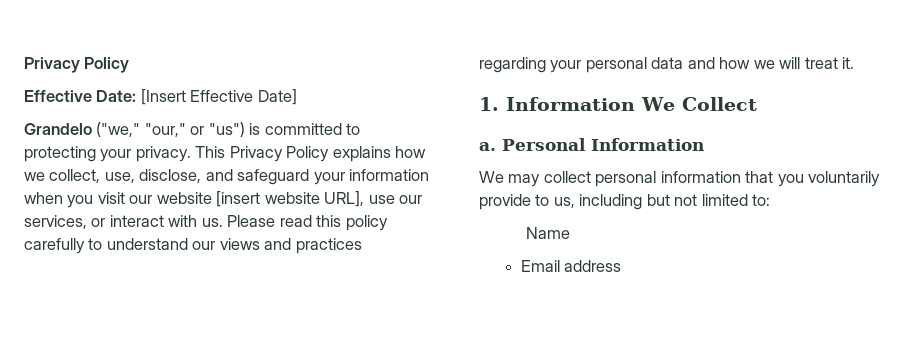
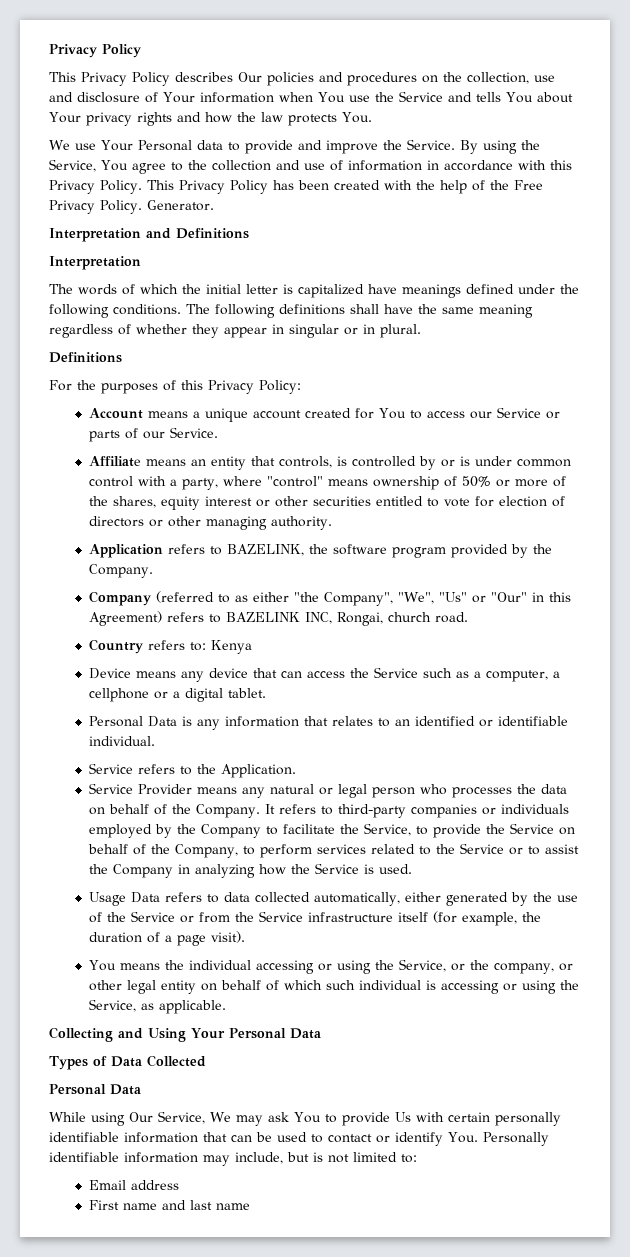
- Effective Date: [Insert Effective Date]
- Grandelo ("we," "our," or "us") is committed to protecting your privacy. This Privacy Policy explains how we collect, use, disclose, and safeguard your information when you visit our website [insert website URL], use our services, or interact with us. Please read this policy carefully to understand our views and practices regarding your personal data and how we will treat it.
- 1. Information We Collect
- a. Personal Information
- We may collect personal information that you voluntarily provide to us, including but not limited to:
+ This Privacy Policy describes Our policies and procedures on the collection, use and disclosure of Your information when You use the Service and tells You about Your privacy rights and how the law protects You.
+ We use Your Personal data to provide and improve the Service. By using the Service, You agree to the collection and use of information in accordance with this Privacy Policy. This Privacy Policy has been created with the help of the Free Privacy Policy. Generator.
+ Interpretation and Definitions
+ Interpretation
+ The words of which the initial letter is capitalized have meanings defined under the following conditions. The following definitions shall have the same meaning regardless of whether they appear in singular or in plural.
+ Definitions
+ For the purposes of this Privacy Policy:
+ Account means a unique account created for You to access our Service or parts of our Service.
+ Affiliate means an entity that controls, is controlled by or is under common control with a party, where "control" means ownership of 50% or more of the shares, equity interest or other securities entitled to vote for election of directors or other managing authority.
+ Application refers to BAZELINK, the software program provided by the Company.
+ Company (referred to as either "the Company", "We", "Us" or "Our" in this Agreement) refers to BAZELINK INC, Rongai, church road.
+ Country refers to: Kenya
+ Device means any device that can access the Service such as a computer, a cellphone or a digital tablet.
+ Personal Data is any information that relates to an identified or identifiable individual.
+ Service refers to the Application.
+ Service Provider means any natural or legal person who processes the data on behalf of the Company. It refers to third-party companies or individuals employed by the Company to facilitate the Service, to provide the Service on behalf of the Company, to perform services related to the Service or to assist the Company in analyzing how the Service is used.
+ Usage Data refers to data collected automatically, either generated by the use of the Service or from the Service infrastructure itself (for example, the duration of a page visit).
+ You means the individual accessing or using the Service, or the company, or other legal entity on behalf of which such individual is accessing or using the Service, as applicable.
+ Collecting and Using Your Personal Data
+ Types of Data Collected
+ Personal Data
+ While using Our Service, We may ask You to provide Us with certain personally identifiable information that can be used to contact or identify You. Personally identifiable information may include, but is not limited to:
- Name
+ First name and last name

